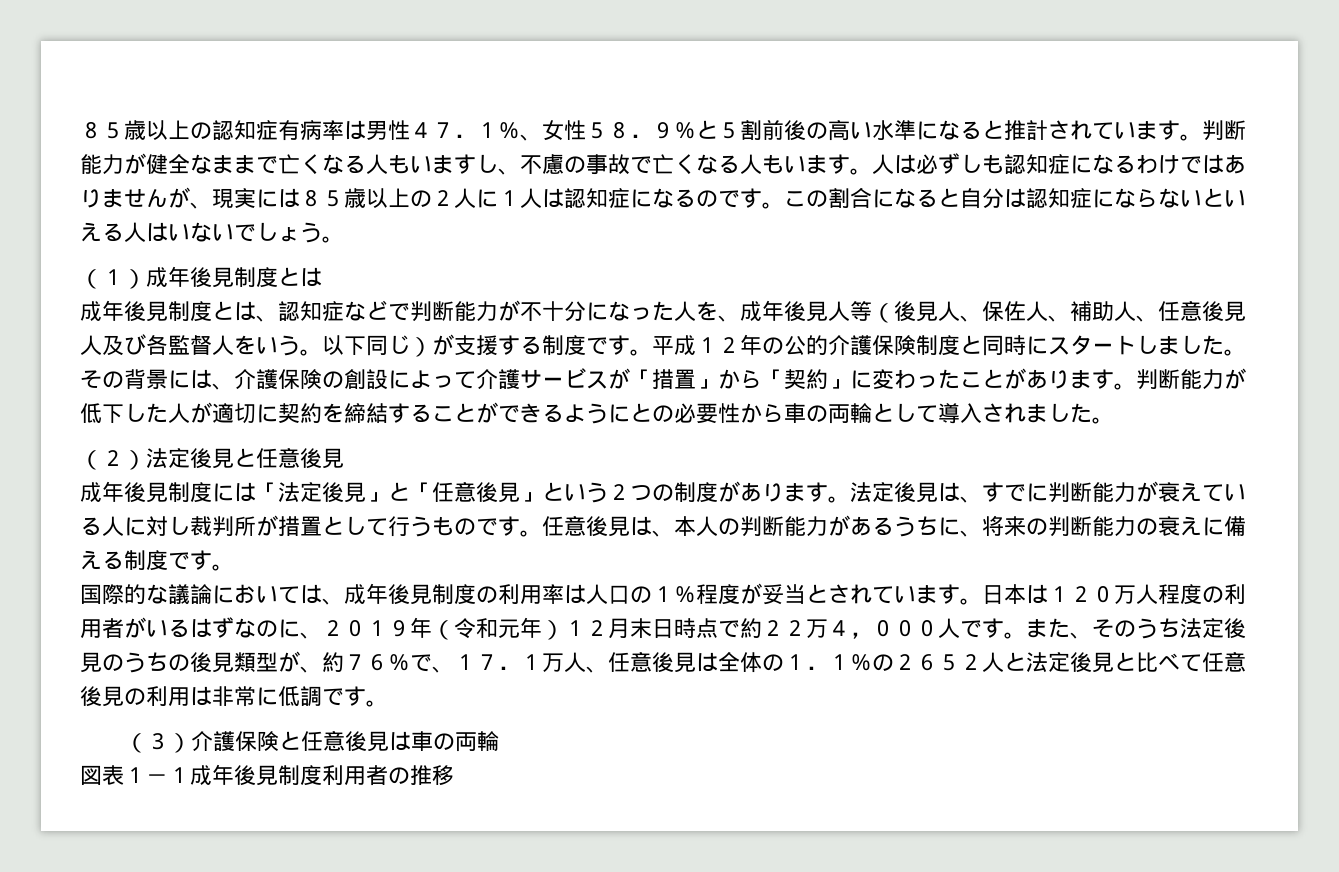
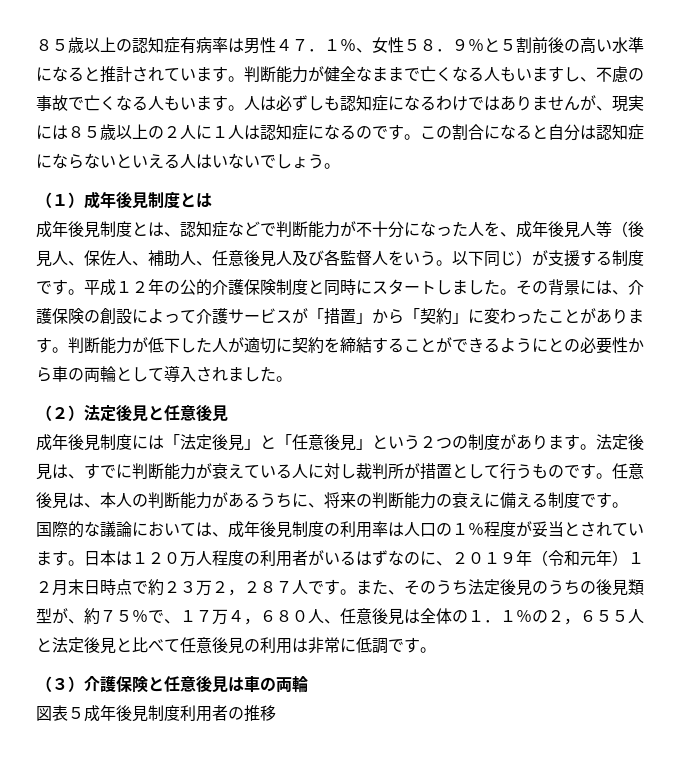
- 日本は１２０万人程度の利用者がいるはずなのに、２０１９年（令和元年）１２月末日時点で約２２万４，０００人です。
+ 日本は１２０万人程度の利用者がいるはずなのに、２０１９年（令和元年）１２月末日時点で約２３万２，２８７人です。
- また、そのうち法定後見のうちの後見類型が、約７６％で、１７．１万人、任意後見は全体の１．１％の２６５２人と法定後見と比べて任意後見の利用は非常に低調です。
+ また、そのうち法定後見のうちの後見類型が、約７５％で、１７万４，６８０人、任意後見は全体の１．１％の２，６５５人と法定後見と比べて任意後見の利用は非常に低調です。
- 図表１－１成年後見制度利用者の推移
+ 図表５成年後見制度利用者の推移

